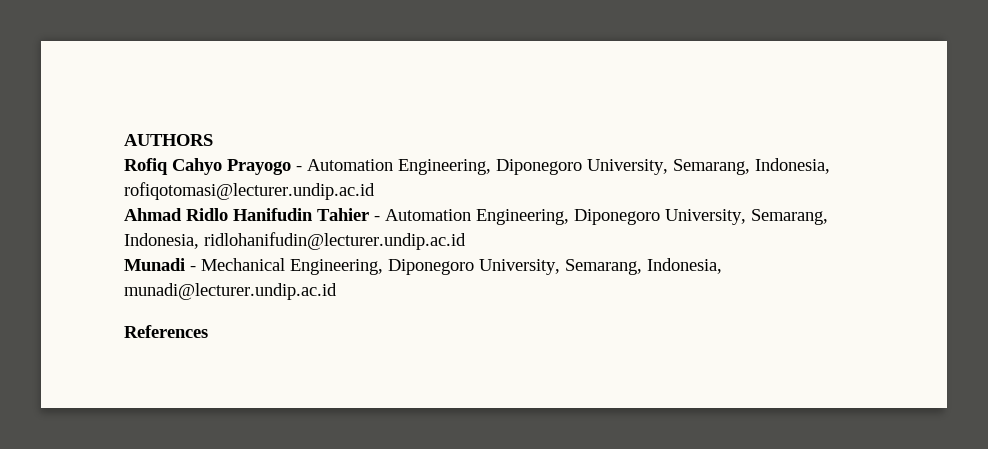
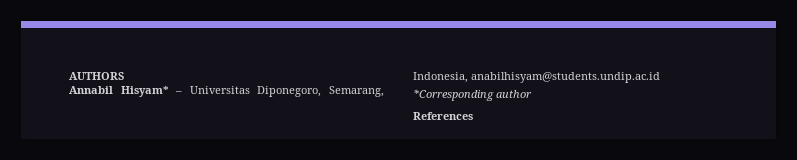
- Rofiq Cahyo Prayogo - Automation Engineering, Diponegoro University, Semarang, Indonesia, rofiqotomasi@lecturer.undip.ac.id
- Ahmad Ridlo Hanifudin Tahier - Automation Engineering, Diponegoro University, Semarang, Indonesia, ridlohanifudin@lecturer.undip.ac.id
- Munadi - Mechanical Engineering, Diponegoro University, Semarang, Indonesia, munadi@lecturer.undip.ac.id
+ Annabil Hisyam* – Universitas Diponegoro, Semarang, Indonesia, anabilhisyam@students.undip.ac.id
+ *Corresponding author

